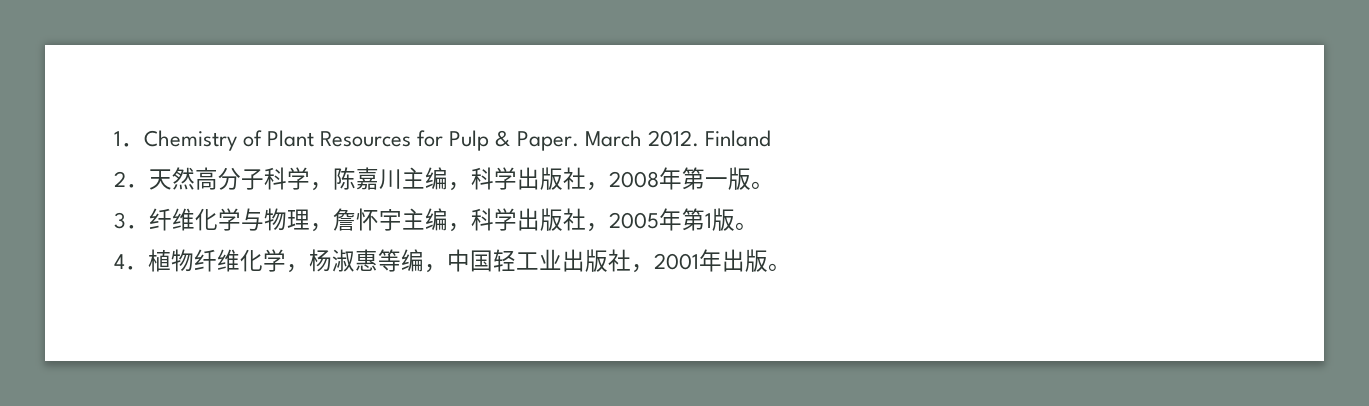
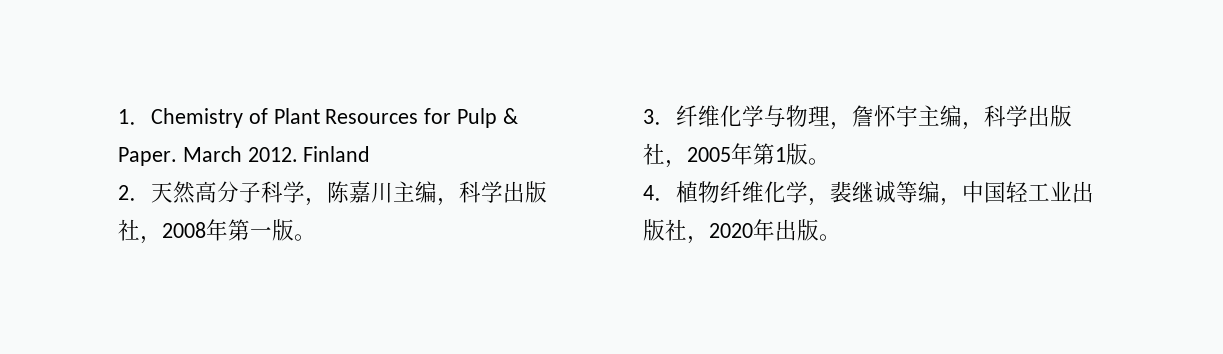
- 4．植物纤维化学，杨淑惠等编，中国轻工业出版社，2001年出版。
+ 4．植物纤维化学，裴继诚等编，中国轻工业出版社，2020年出版。

